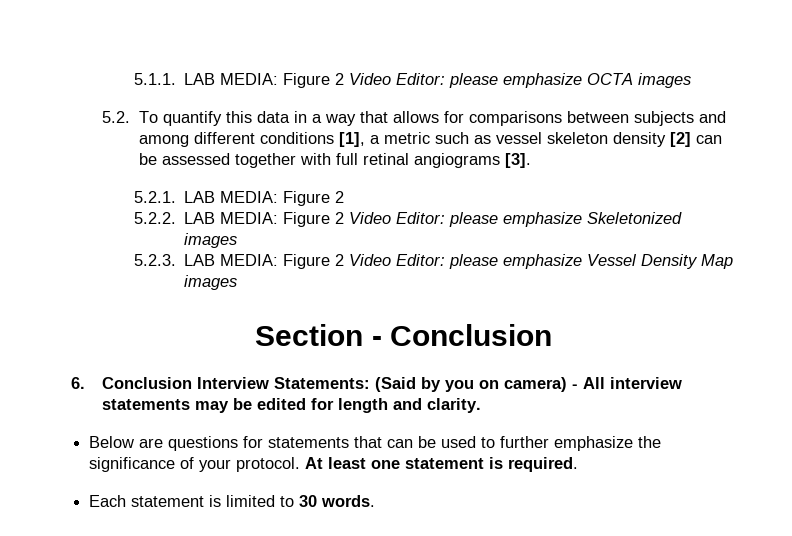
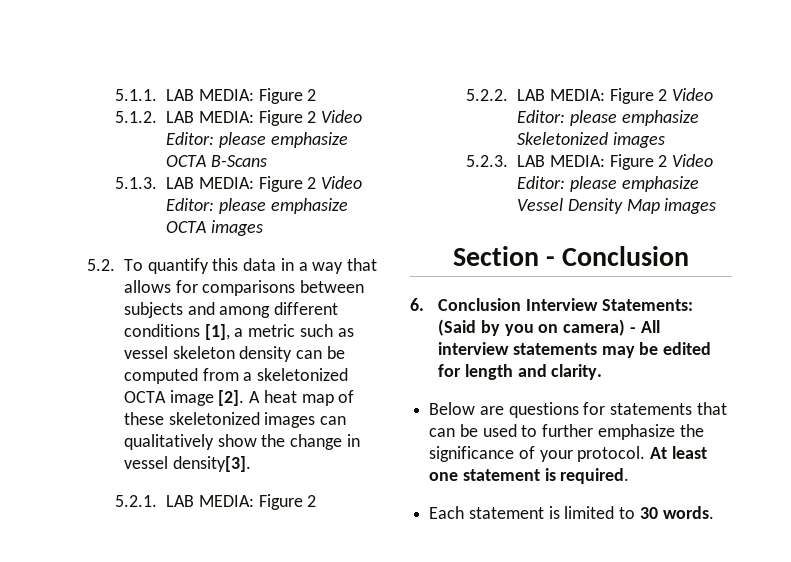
- 5.1.1. LAB MEDIA: Figure 2 Video Editor: please emphasize OCTA images
+ 5.1.1. LAB MEDIA: Figure 2
+ 5.1.2. LAB MEDIA: Figure 2 Video Editor: please emphasize OCTA B-Scans
+ 5.1.3. LAB MEDIA: Figure 2 Video Editor: please emphasize OCTA images
- 5.2. To quantify this data in a way that allows for comparisons between subjects and among different conditions [1], a metric such as vessel skeleton density [2] can be assessed together with full retinal angiograms [3].
+ 5.2. To quantify this data in a way that allows for comparisons between subjects and among different conditions [1], a metric such as vessel skeleton density can be computed from a skeletonized OCTA image [2]. A heat map of these skeletonized images can qualitatively show the change in vessel density[3].

